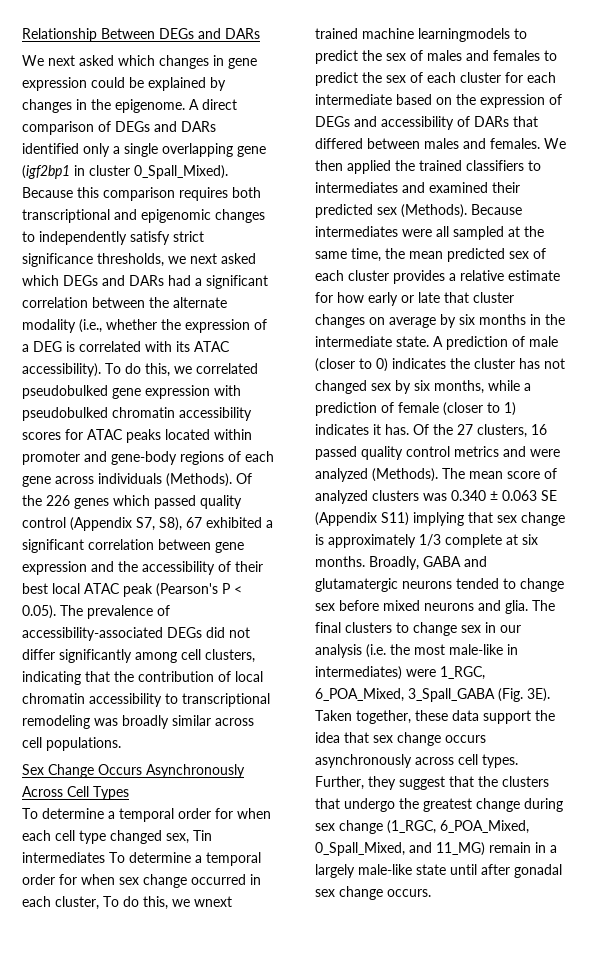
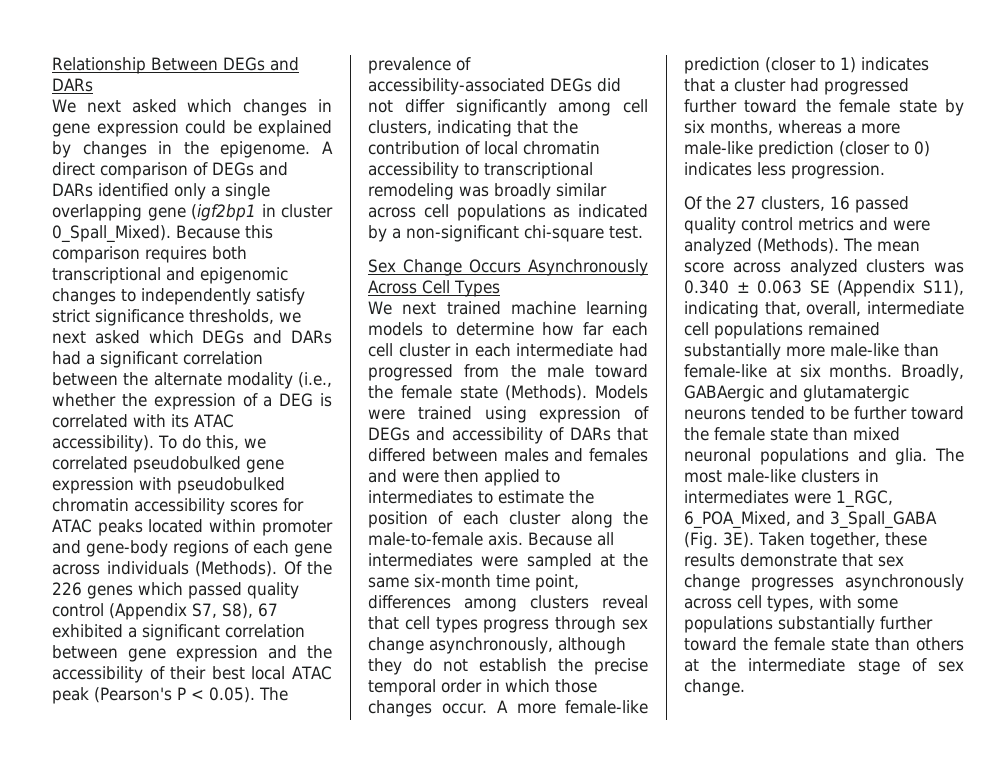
- Of the 226 genes which passed quality control (Appendix S7, S8), 67 exhibited a significant correlation between gene expression and the accessibility of their best local ATAC peak (Pearson's P < 0.05). The prevalence of accessibility-associated DEGs did not differ significantly among cell clusters, indicating that the contribution of local chromatin accessibility to transcriptional remodeling was broadly similar across cell populations.
+ Of the 226 genes which passed quality control (Appendix S7, S8), 67 exhibited a significant correlation between gene expression and the accessibility of their best local ATAC peak (Pearson's P < 0.05). The prevalence of accessibility-associated DEGs did not differ significantly among cell clusters, indicating that the contribution of local chromatin accessibility to transcriptional remodeling was broadly similar across cell populations as indicated by a non-significant chi-square test.
- To determine a temporal order for when each cell type changed sex, Tin intermediates To determine a temporal order for when sex change occurred in each cluster, To do this, we wnext trained machine learningmodels to predict the sex of males and females to predict the sex of each cluster for each intermediate based on the expression of DEGs and accessibility of DARs that differed between males and females. We then applied the trained classifiers to intermediates and examined their predicted sex (Methods). Because intermediates were all sampled at the same time, the mean predicted sex of each cluster provides a relative estimate for how early or late that cluster changes on average by six months in the intermediate state. A prediction of male (closer to 0) indicates the cluster has not changed sex by six months, while a prediction of female (closer to 1) indicates it has. Of the 27 clusters, 16 passed quality control metrics and were analyzed (Methods).
+ We next trained machine learning models to determine how far each cell cluster in each intermediate had progressed from the male toward the female state (Methods). Models were trained using expression of DEGs and accessibility of DARs that differed between males and females and were then applied to intermediates to estimate the position of each cluster along the male-to-female axis. Because all intermediates were sampled at the same six-month time point, differences among clusters reveal that cell types progress through sex change asynchronously, although they do not establish the precise temporal order in which those changes occur. A more female-like prediction (closer to 1) indicates that a cluster had progressed further toward the female state by six months, whereas a more male-like prediction (closer to 0) indicates less progression.
+ Of the 27 clusters, 16 passed quality control metrics and were analyzed (Methods).
- The mean score of analyzed clusters was 0.340 ± 0.063 SE (Appendix S11) implying that sex change is approximately 1/3 complete at six months.
+ The mean score across analyzed clusters was 0.340 ± 0.063 SE (Appendix S11), indicating that, overall, intermediate cell populations remained substantially more male-like than female-like at six months.
- Broadly, GABA and glutamatergic neurons tended to change sex before mixed neurons and glia. The final clusters to change sex in our analysis (i.e. the most male-like in intermediates) were 1_RGC, 6_POA_Mixed, 3_Spall_GABA (Fig. 3E).
+ Broadly, GABAergic and glutamatergic neurons tended to be further toward the female state than mixed neuronal populations and glia. The most male-like clusters in intermediates were 1_RGC, 6_POA_Mixed, and 3_Spall_GABA (Fig. 3E).
- Taken together, these data support the idea that sex change occurs asynchronously across cell types. Further, they suggest that the clusters that undergo the greatest change during sex change (1_RGC, 6_POA_Mixed, 0_Spall_Mixed, and 11_MG) remain in a largely male-like state until after gonadal sex change occurs.
+ Taken together, these results demonstrate that sex change progresses asynchronously across cell types, with some populations substantially further toward the female state than others at the intermediate stage of sex change.

